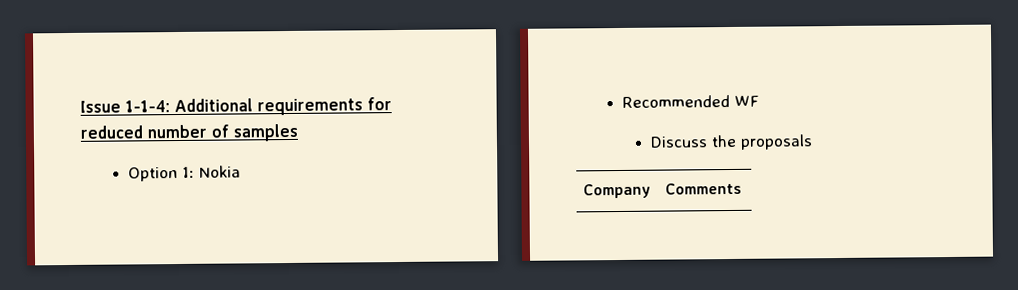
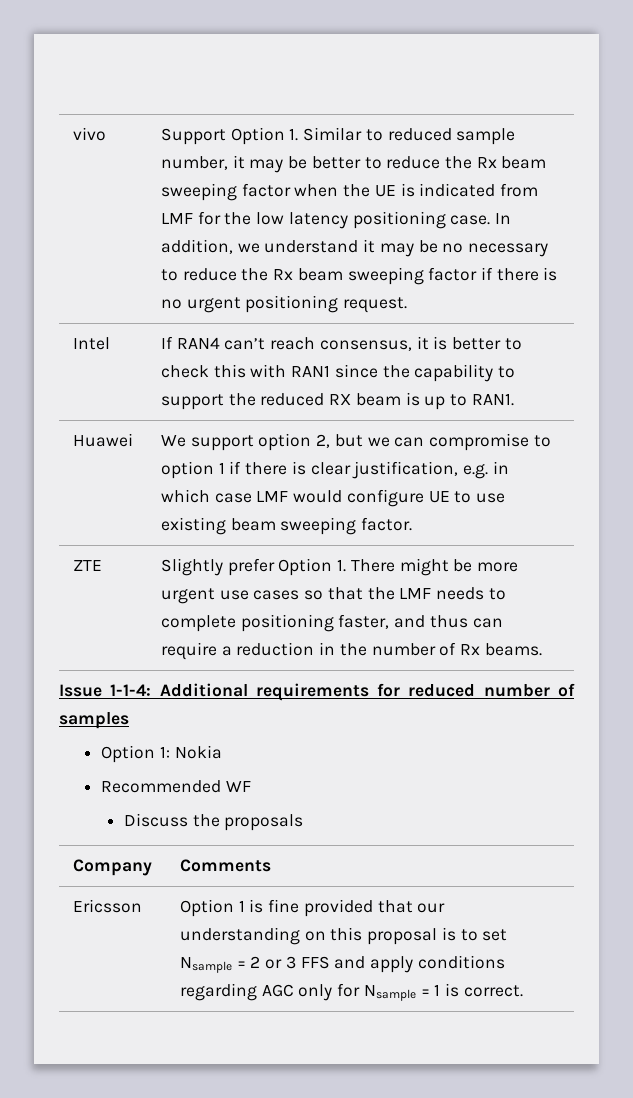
+ vivo | Support Option 1. Similar to reduced sample number, it may be better to reduce the Rx beam sweeping factor when the UE is indicated from LMF for the low latency positioning case. In addition, we understand it may be no necessary to reduce the Rx beam sweeping factor if there is no urgent positioning request.
+ Intel | If RAN4 can’t reach consensus, it is better to check this with RAN1 since the capability to support the reduced RX beam is up to RAN1.
+ Huawei | We support option 2, but we can compromise to option 1 if there is clear justification, e.g. in which case LMF would configure UE to use existing beam sweeping factor.
+ ZTE | Slightly prefer Option 1. There might be more urgent use cases so that the LMF needs to complete positioning faster, and thus can require a reduction in the number of Rx beams.
+ Ericsson | Option 1 is fine provided that our understanding on this proposal is to set Nsample = 2 or 3 FFS and apply conditions regarding AGC only for Nsample = 1 is correct.

